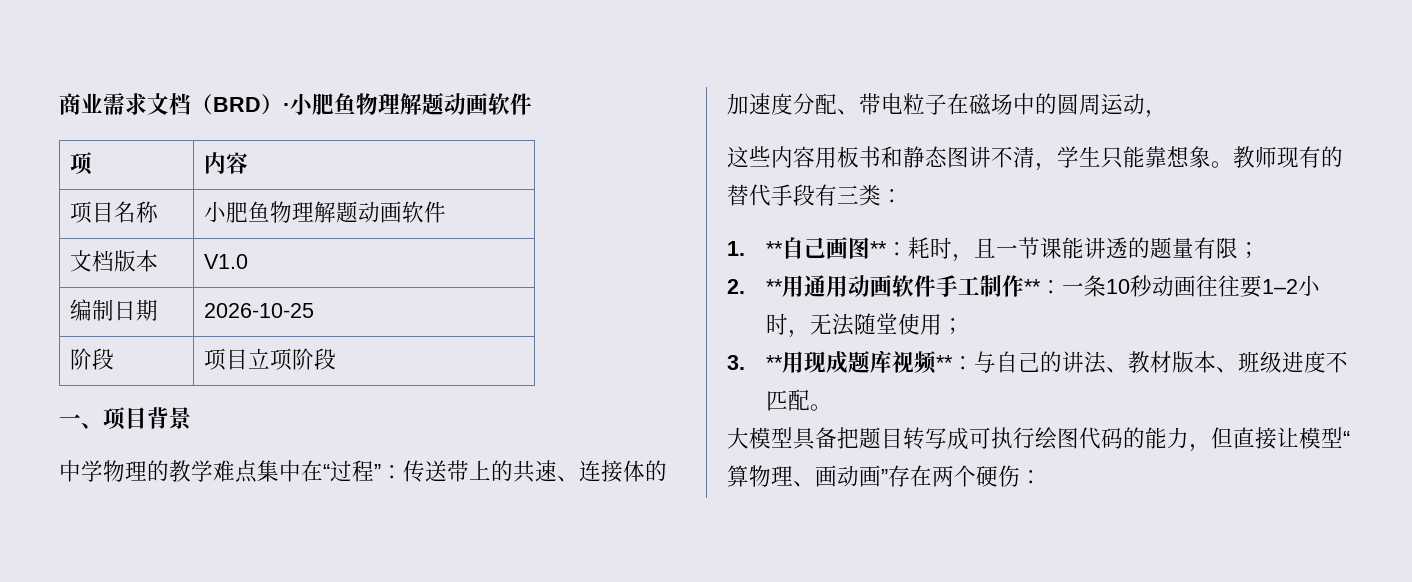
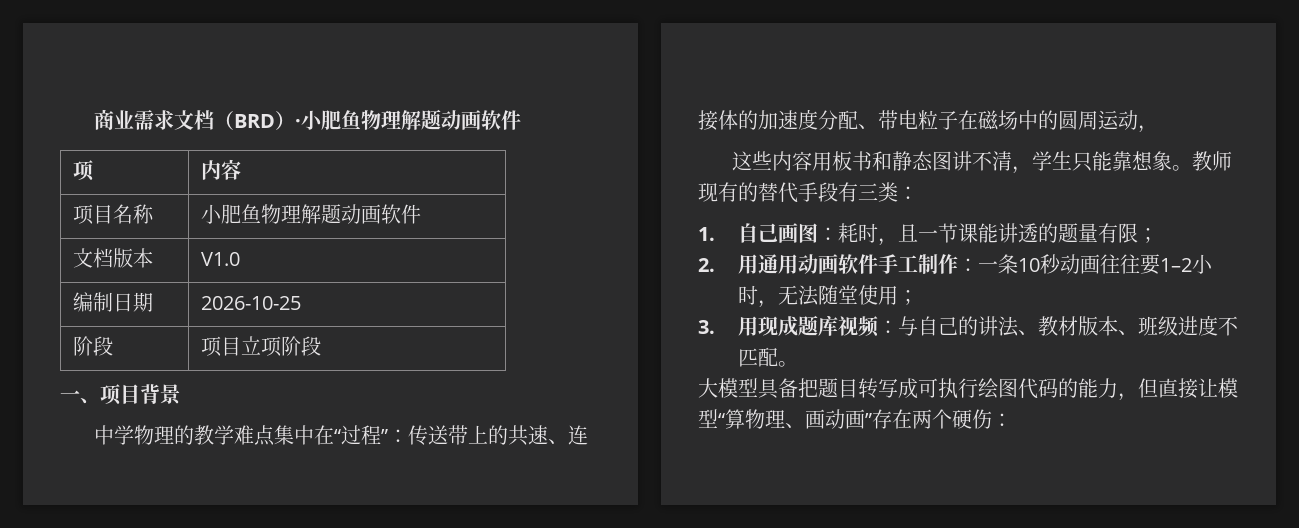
- 1. **自己画图**：耗时，且一节课能讲透的题量有限；
+ 1.自己画图：耗时，且一节课能讲透的题量有限；
- 2. **用通用动画软件手工制作**：一条10秒动画往往要1–2小时，无法随堂使用；
+ 2.用通用动画软件手工制作：一条10秒动画往往要1–2小时，无法随堂使用；
- 3. **用现成题库视频**：与自己的讲法、教材版本、班级进度不匹配。
+ 3.用现成题库视频：与自己的讲法、教材版本、班级进度不匹配。

